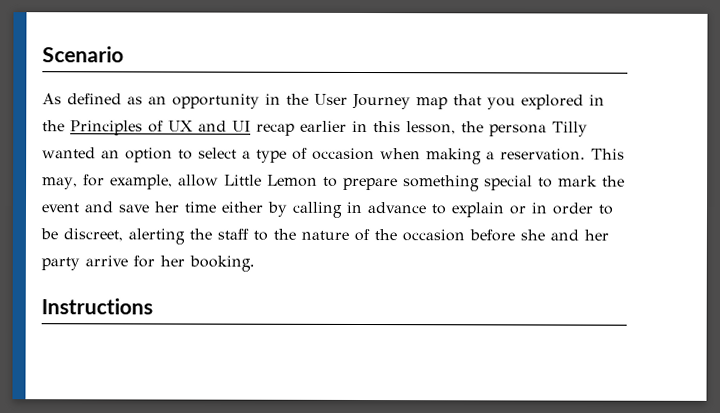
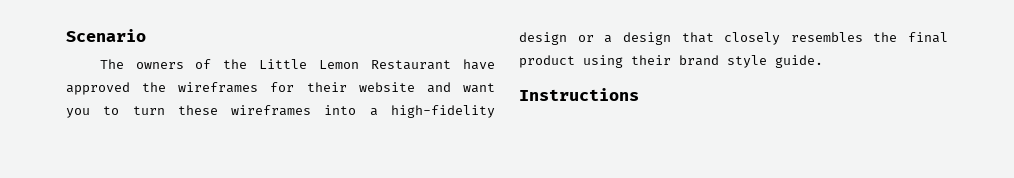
- As defined as an opportunity in the User Journey map that you explored in the Principles of UX and UI recap earlier in this lesson, the persona Tilly wanted an option to select a type of occasion when making a reservation. This may, for example, allow Little Lemon to prepare something special to mark the event and save her time either by calling in advance to explain or in order to be discreet, alerting the staff to the nature of the occasion before she and her party arrive for her booking.
+ The owners of the Little Lemon Restaurant have approved the wireframes for their website and want you to turn these wireframes into a high-fidelity design or a design that closely resembles the final product using their brand style guide.

